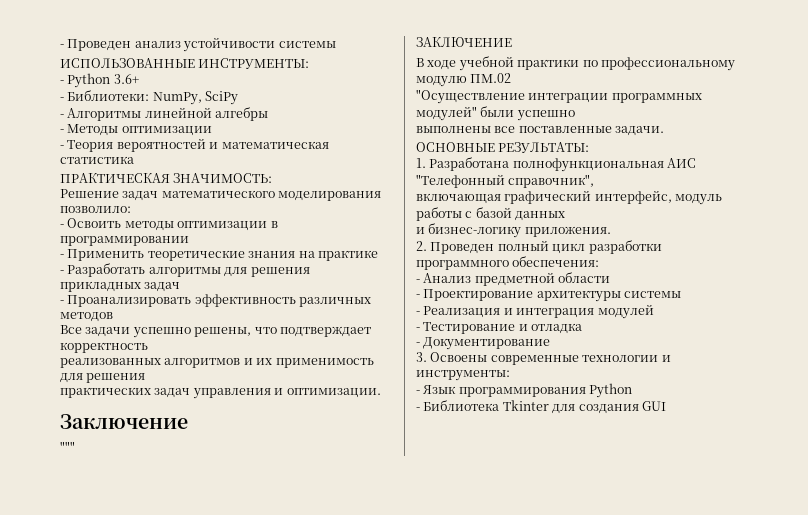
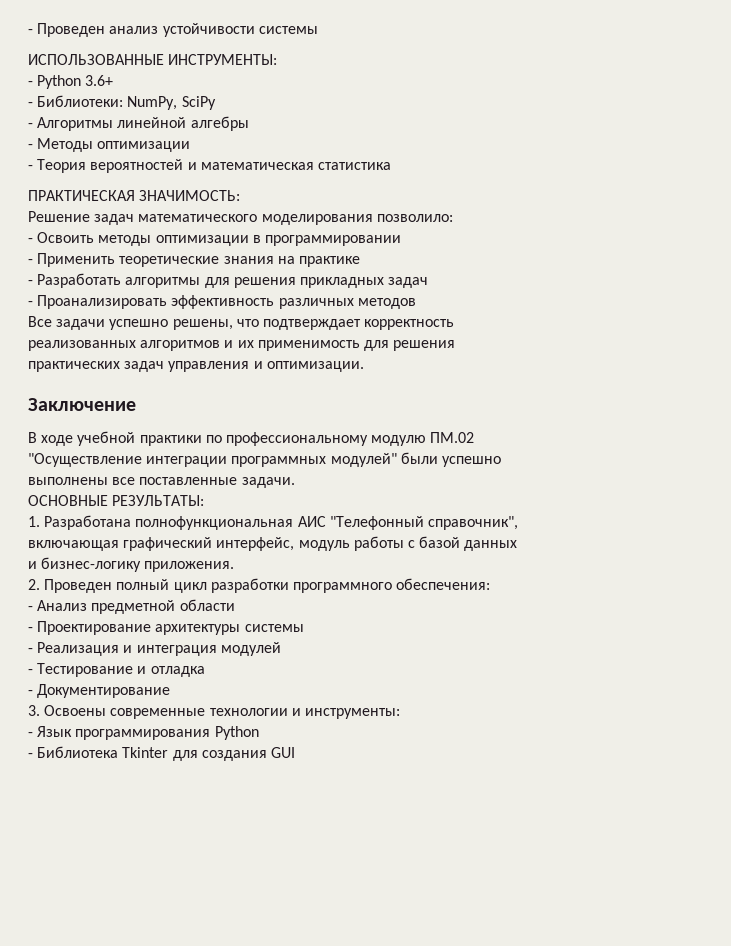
- """
- ЗАКЛЮЧЕНИЕ

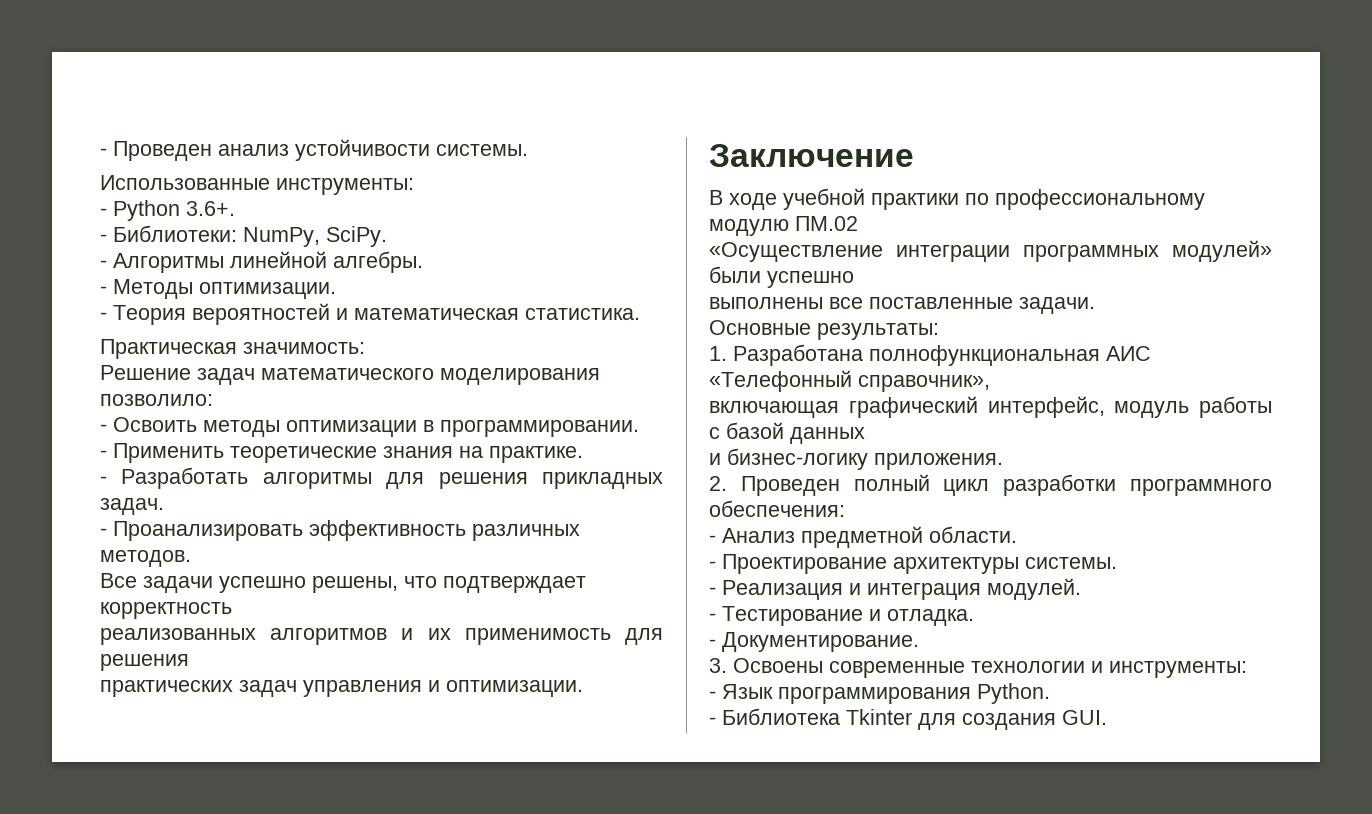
- - Проведен анализ устойчивости системы
- ИСПОЛЬЗОВАННЫЕ ИНСТРУМЕНТЫ:
+ - Проведен анализ устойчивости системы.
+ Использованные инструменты:
- - Python 3.6+
+ - Python 3.6+.
- - Библиотеки: NumPy, SciPy
+ - Библиотеки: NumPy, SciPy.
- - Алгоритмы линейной алгебры
+ - Алгоритмы линейной алгебры.
- - Методы оптимизации
+ - Методы оптимизации.
- - Теория вероятностей и математическая статистика
- ПРАКТИЧЕСКАЯ ЗНАЧИМОСТЬ:
+ - Теория вероятностей и математическая статистика.
+ Практическая значимость:
- - Освоить методы оптимизации в программировании
+ - Освоить методы оптимизации в программировании.
- - Применить теоретические знания на практике
+ - Применить теоретические знания на практике.
- - Разработать алгоритмы для решения прикладных задач
+ - Разработать алгоритмы для решения прикладных задач.
- - Проанализировать эффективность различных методов
+ - Проанализировать эффективность различных методов.
- "Осуществление интеграции программных модулей" были успешно
+ «Осуществление интеграции программных модулей» были успешно
- ОСНОВНЫЕ РЕЗУЛЬТАТЫ:
+ Основные результаты:
- 1. Разработана полнофункциональная АИС "Телефонный справочник",
+ 1. Разработана полнофункциональная АИС «Телефонный справочник»,
- - Анализ предметной области
+ - Анализ предметной области.
- - Проектирование архитектуры системы
+ - Проектирование архитектуры системы.
- - Реализация и интеграция модулей
+ - Реализация и интеграция модулей.
- - Тестирование и отладка
- - Документирование
+ - Тестирование и отладка.
+ - Документирование.
- - Язык программирования Python
+ - Язык программирования Python.
- - Библиотека Tkinter для создания GUI
+ - Библиотека Tkinter для создания GUI.

